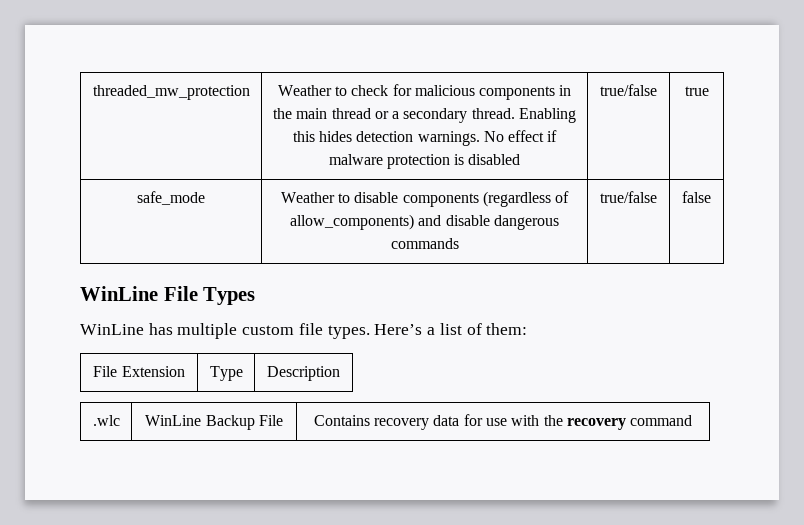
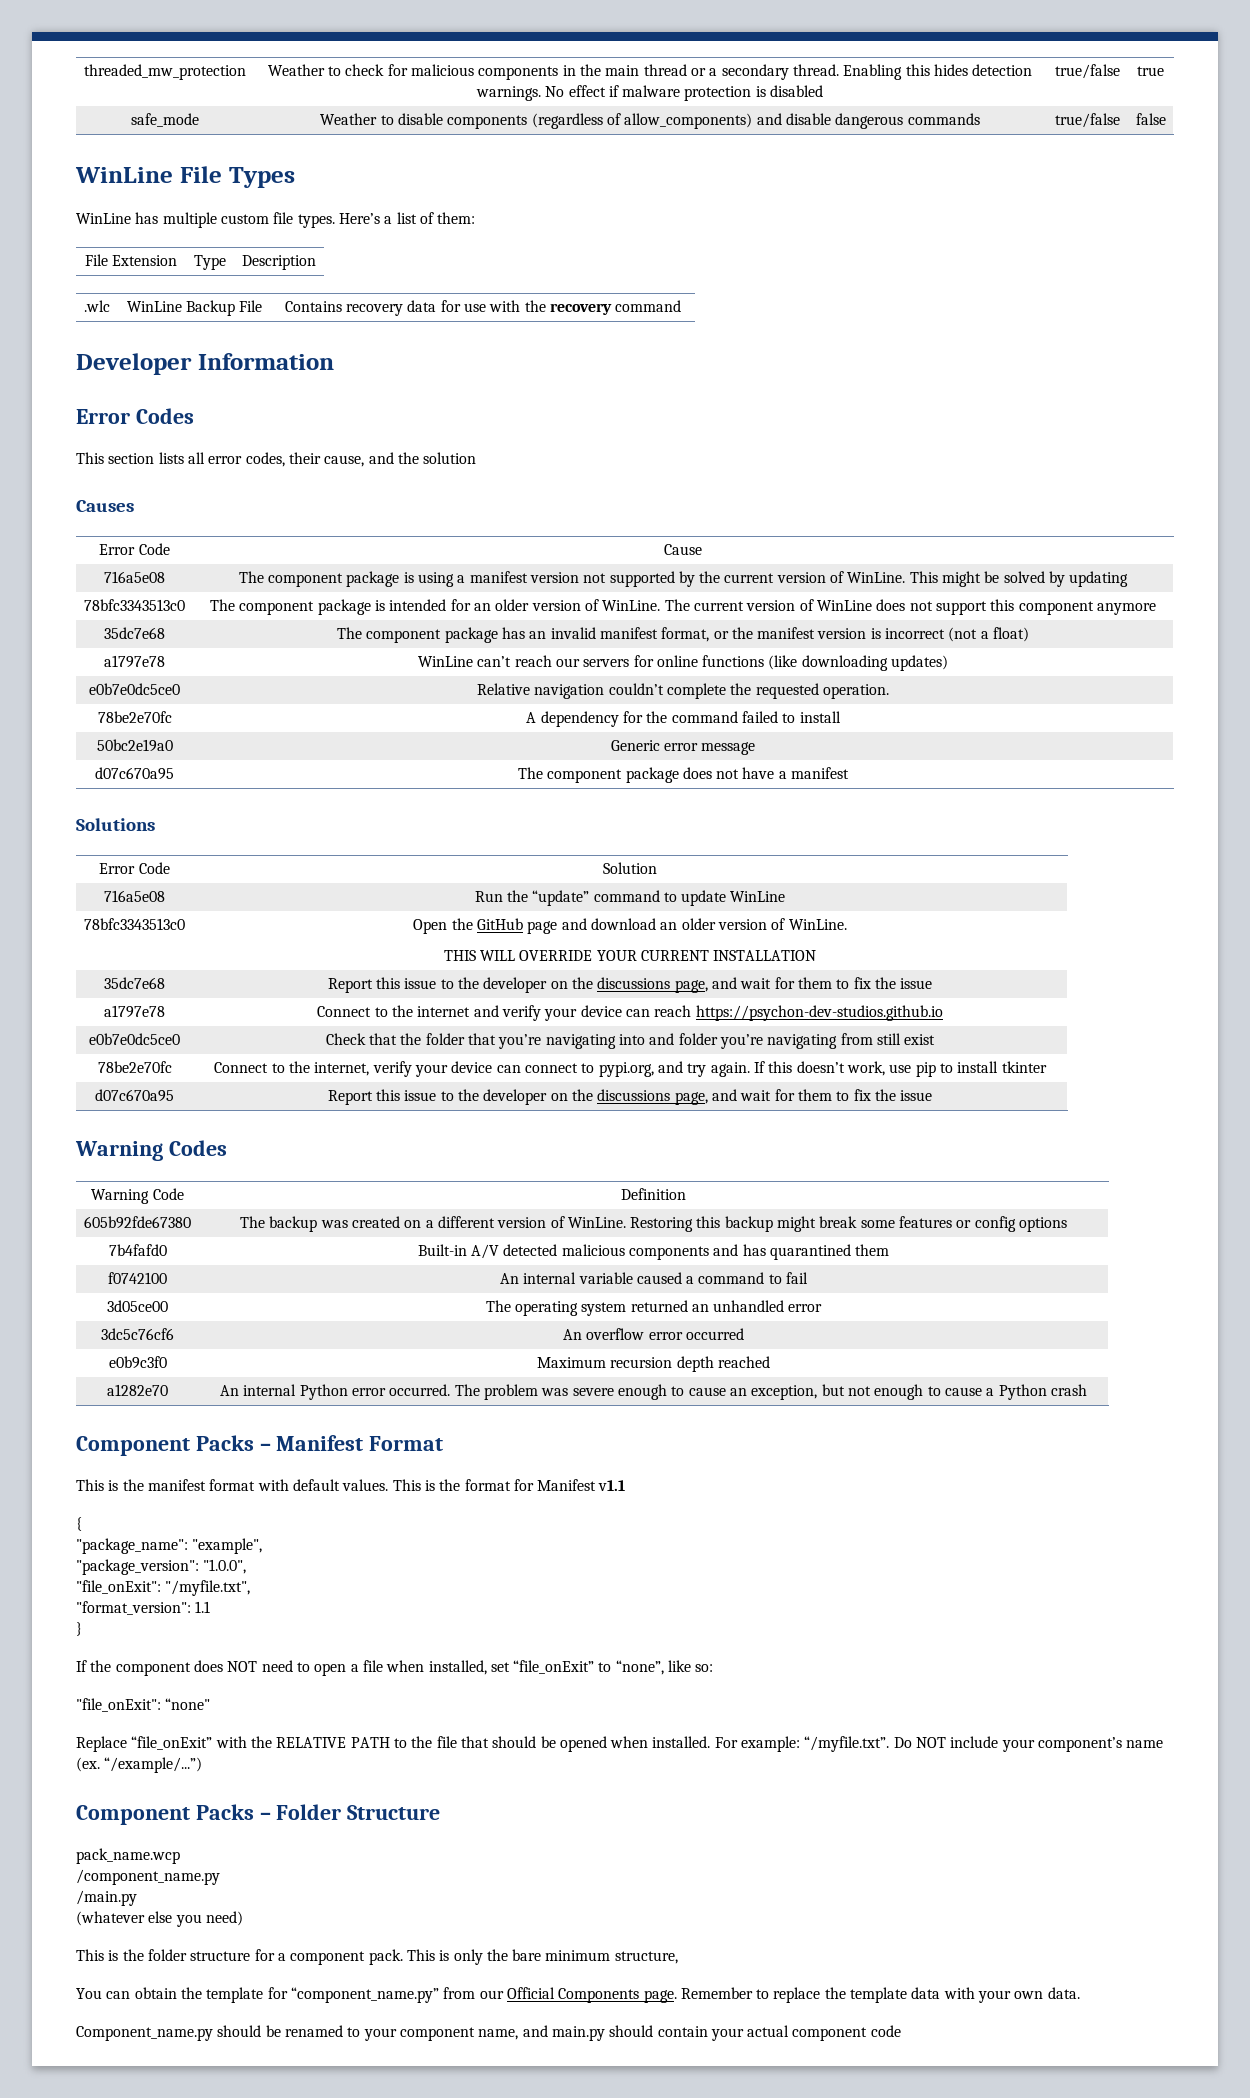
+ Developer Information
+ Error Codes
+ This section lists all error codes, their cause, and the solution
+ Causes
+ Error Code | Cause
+ 716a5e08 | The component package is using a manifest version not supported by the current version of WinLine. This might be solved by updating
+ 78bfc3343513c0 | The component package is intended for an older version of WinLine. The current version of WinLine does not support this component anymore
+ 35dc7e68 | The component package has an invalid manifest format, or the manifest version is incorrect (not a float)
+ a1797e78 | WinLine can’t reach our servers for online functions (like downloading updates)
+ e0b7e0dc5ce0 | Relative navigation couldn’t complete the requested operation.
+ 78be2e70fc | A dependency for the command failed to install
+ 50bc2e19a0 | Generic error message
+ d07c670a95 | The component package does not have a manifest
+ Solutions
+ Error Code | Solution
+ 716a5e08 | Run the “update” command to update WinLine
+ 78bfc3343513c0 | Open the GitHub page and download an older version of WinLine.
+ THIS WILL OVERRIDE YOUR CURRENT INSTALLATION
+ 35dc7e68 | Report this issue to the developer on the discussions page, and wait for them to fix the issue
+ a1797e78 | Connect to the internet and verify your device can reach https://psychon-dev-studios.github.io
+ e0b7e0dc5ce0 | Check that the folder that you’re navigating into and folder you’re navigating from still exist
+ 78be2e70fc | Connect to the internet, verify your device can connect to pypi.org, and try again. If this doesn’t work, use pip to install tkinter
+ d07c670a95 | Report this issue to the developer on the discussions page, and wait for them to fix the issue
+ Warning Codes
+ Warning Code | Definition
+ 605b92fde67380 | The backup was created on a different version of WinLine. Restoring this backup might break some features or config options
+ 7b4fafd0 | Built-in A/V detected malicious components and has quarantined them
+ f0742100 | An internal variable caused a command to fail
+ 3d05ce00 | The operating system returned an unhandled error
+ 3dc5c76cf6 | An overflow error occurred
+ e0b9c3f0 | Maximum recursion depth reached
+ a1282e70 | An internal Python error occurred. The problem was severe enough to cause an exception, but not enough to cause a Python crash
+ Component Packs – Manifest Format
+ This is the manifest format with default values. This is the format for Manifest v1.1
+ {
+ "package_name": "example",
+ "package_version": "1.0.0",
+ "file_onExit": "/myfile.txt",
+ "format_version": 1.1
+ }
+ If the component does NOT need to open a file when installed, set “file_onExit” to “none”, like so:
+ "file_onExit": “none"
+ Replace “file_onExit” with the RELATIVE PATH to the file that should be opened when installed. For example: “/myfile.txt”. Do NOT include your component’s name (ex. “/example/...”)
+ Component Packs – Folder Structure
+ pack_name.wcp
+ /component_name.py
+ /main.py
+ (whatever else you need)
+ This is the folder structure for a component pack. This is only the bare minimum structure,
+ You can obtain the template for “component_name.py” from our Official Components page. Remember to replace the template data with your own data.
+ Component_name.py should be renamed to your component name, and main.py should contain your actual component code

